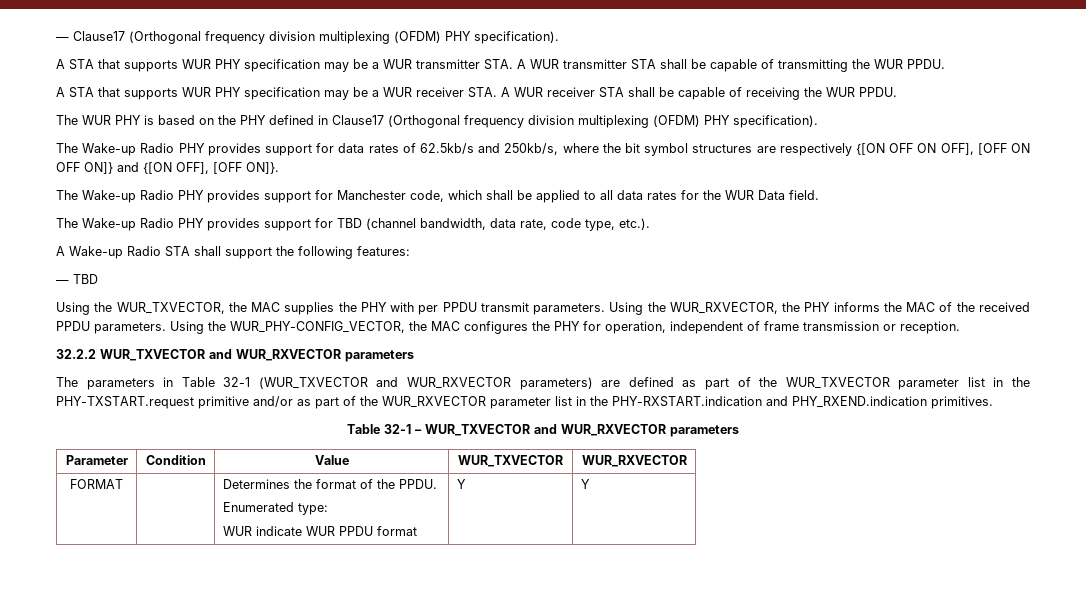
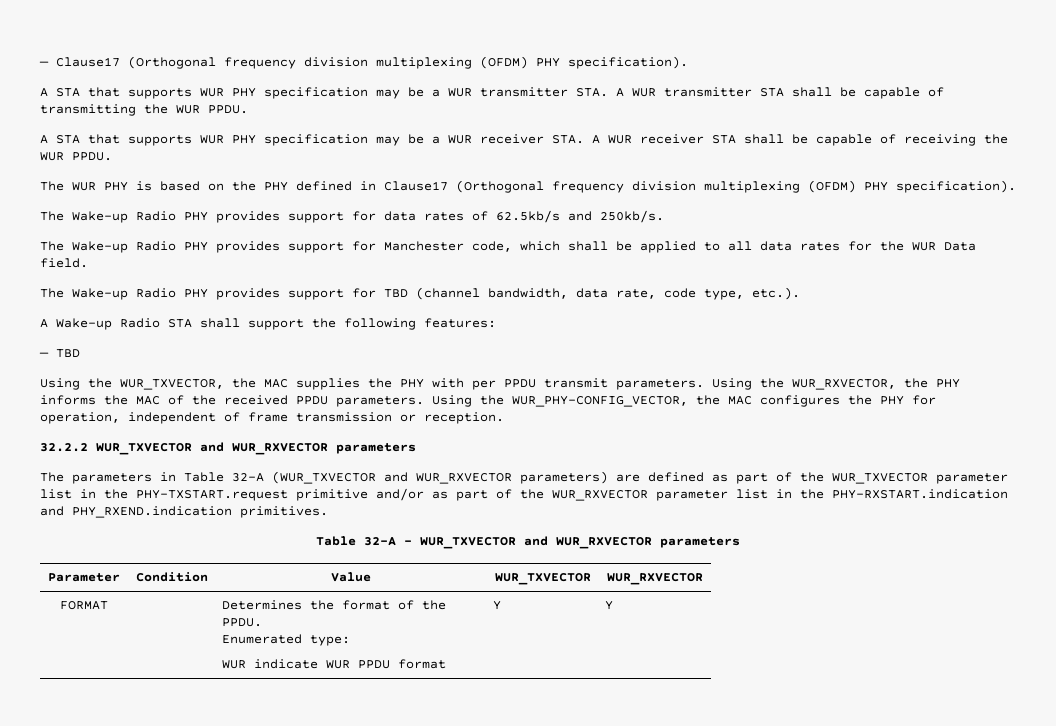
- The Wake-up Radio PHY provides support for data rates of 62.5kb/s and 250kb/s, where the bit symbol structures are respectively {[ON OFF ON OFF], [OFF ON OFF ON]} and {[ON OFF], [OFF ON]}.
+ The Wake-up Radio PHY provides support for data rates of 62.5kb/s and 250kb/s.
- The parameters in Table 32-1 (WUR_TXVECTOR and WUR_RXVECTOR parameters) are defined as part of the WUR_TXVECTOR parameter list in the PHY-TXSTART.request primitive and/or as part of the WUR_RXVECTOR parameter list in the PHY-RXSTART.indication and PHY_RXEND.indication primitives.
+ The parameters in Table 32-A (WUR_TXVECTOR and WUR_RXVECTOR parameters) are defined as part of the WUR_TXVECTOR parameter list in the PHY-TXSTART.request primitive and/or as part of the WUR_RXVECTOR parameter list in the PHY-RXSTART.indication and PHY_RXEND.indication primitives.
- Table 32-1 – WUR_TXVECTOR and WUR_RXVECTOR parameters
+ Table 32-A – WUR_TXVECTOR and WUR_RXVECTOR parameters

